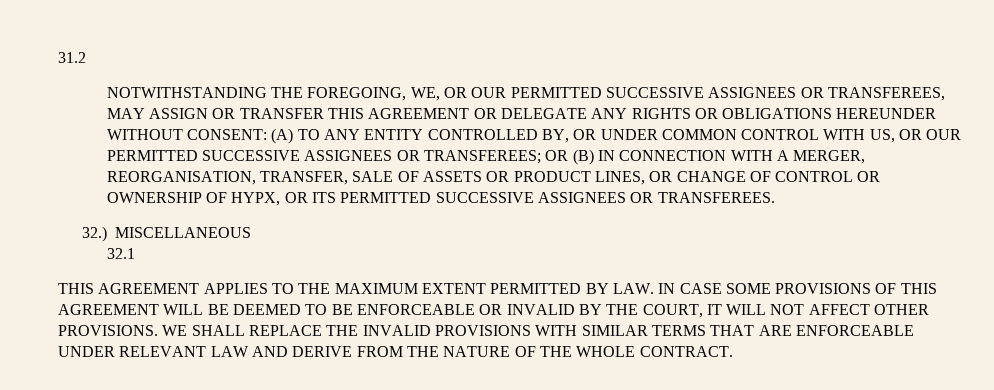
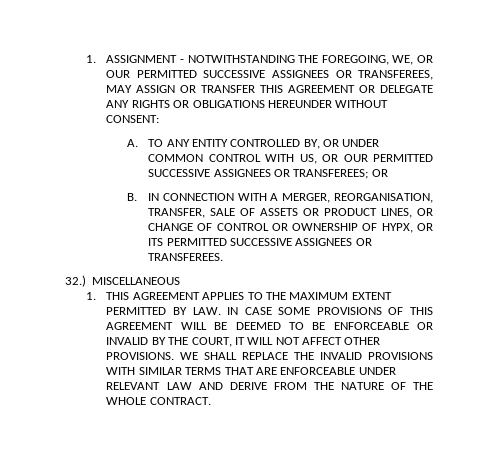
- 31.2
- NOTWITHSTANDING THE FOREGOING, WE, OR OUR PERMITTED SUCCESSIVE ASSIGNEES OR TRANSFEREES, MAY ASSIGN OR TRANSFER THIS AGREEMENT OR DELEGATE ANY RIGHTS OR OBLIGATIONS HEREUNDER WITHOUT CONSENT: (A) TO ANY ENTITY CONTROLLED BY, OR UNDER COMMON CONTROL WITH US, OR OUR PERMITTED SUCCESSIVE ASSIGNEES OR TRANSFEREES; OR (B) IN CONNECTION WITH A MERGER, REORGANISATION, TRANSFER, SALE OF ASSETS OR PRODUCT LINES, OR CHANGE OF CONTROL OR OWNERSHIP OF HYPX, OR ITS PERMITTED SUCCESSIVE ASSIGNEES OR TRANSFEREES.
+ 1. ASSIGNMENT - NOTWITHSTANDING THE FOREGOING, WE, OR OUR PERMITTED SUCCESSIVE ASSIGNEES OR TRANSFEREES, MAY ASSIGN OR TRANSFER THIS AGREEMENT OR DELEGATE ANY RIGHTS OR OBLIGATIONS HEREUNDER WITHOUT CONSENT:
+ A. TO ANY ENTITY CONTROLLED BY, OR UNDER COMMON CONTROL WITH US, OR OUR PERMITTED SUCCESSIVE ASSIGNEES OR TRANSFEREES; OR
+ B. IN CONNECTION WITH A MERGER, REORGANISATION, TRANSFER, SALE OF ASSETS OR PRODUCT LINES, OR CHANGE OF CONTROL OR OWNERSHIP OF HYPX, OR ITS PERMITTED SUCCESSIVE ASSIGNEES OR TRANSFEREES.
- 32.1
- THIS AGREEMENT APPLIES TO THE MAXIMUM EXTENT PERMITTED BY LAW. IN CASE SOME PROVISIONS OF THIS AGREEMENT WILL BE DEEMED TO BE ENFORCEABLE OR INVALID BY THE COURT, IT WILL NOT AFFECT OTHER PROVISIONS.
+ 1. THIS AGREEMENT APPLIES TO THE MAXIMUM EXTENT PERMITTED BY LAW. IN CASE SOME PROVISIONS OF THIS AGREEMENT WILL BE DEEMED TO BE ENFORCEABLE OR INVALID BY THE COURT, IT WILL NOT AFFECT OTHER PROVISIONS.

